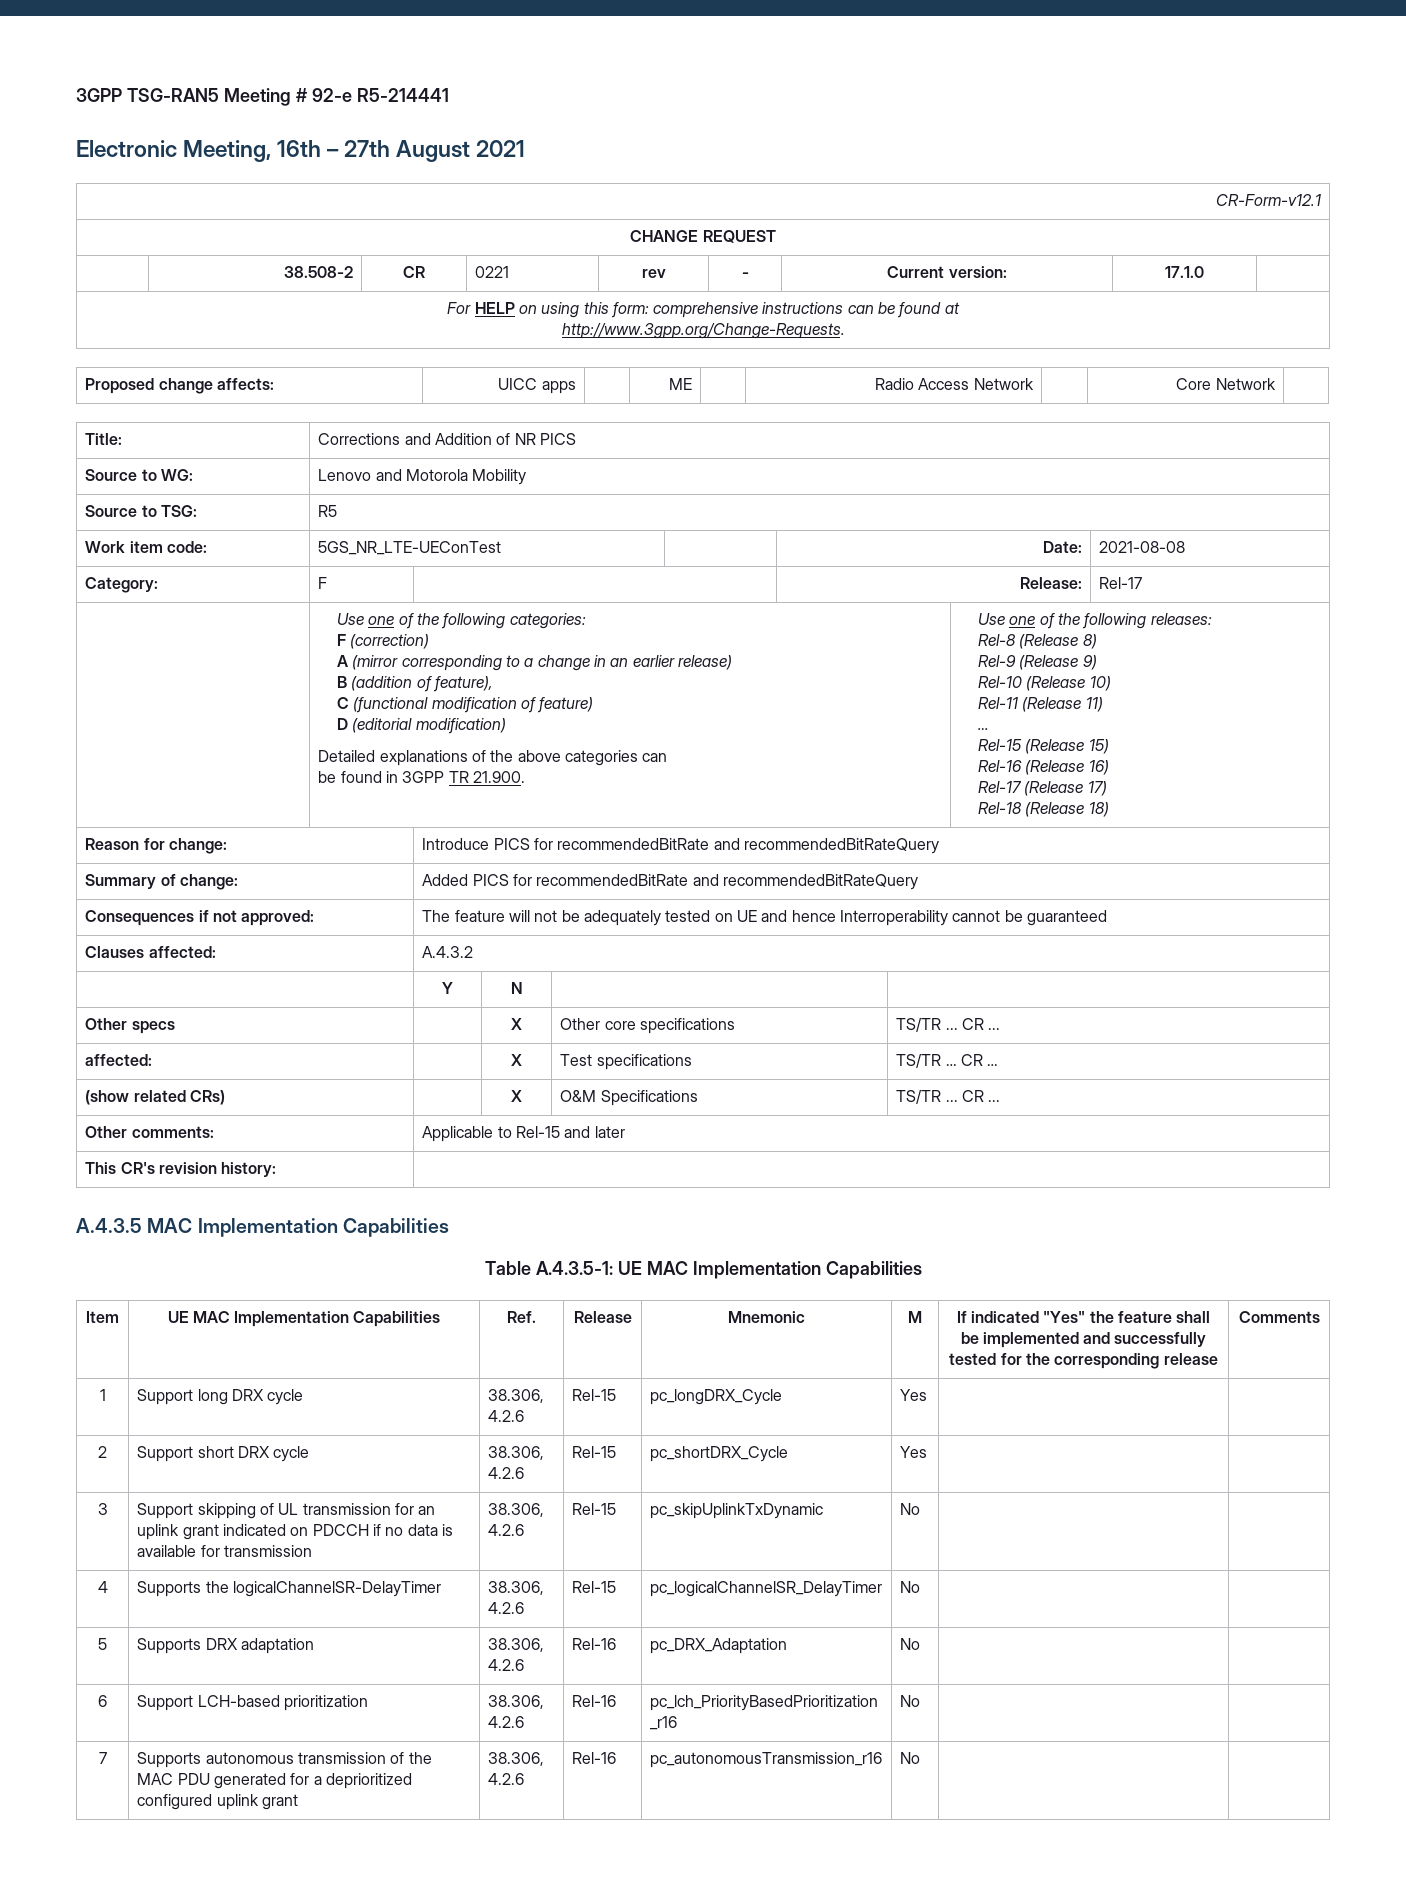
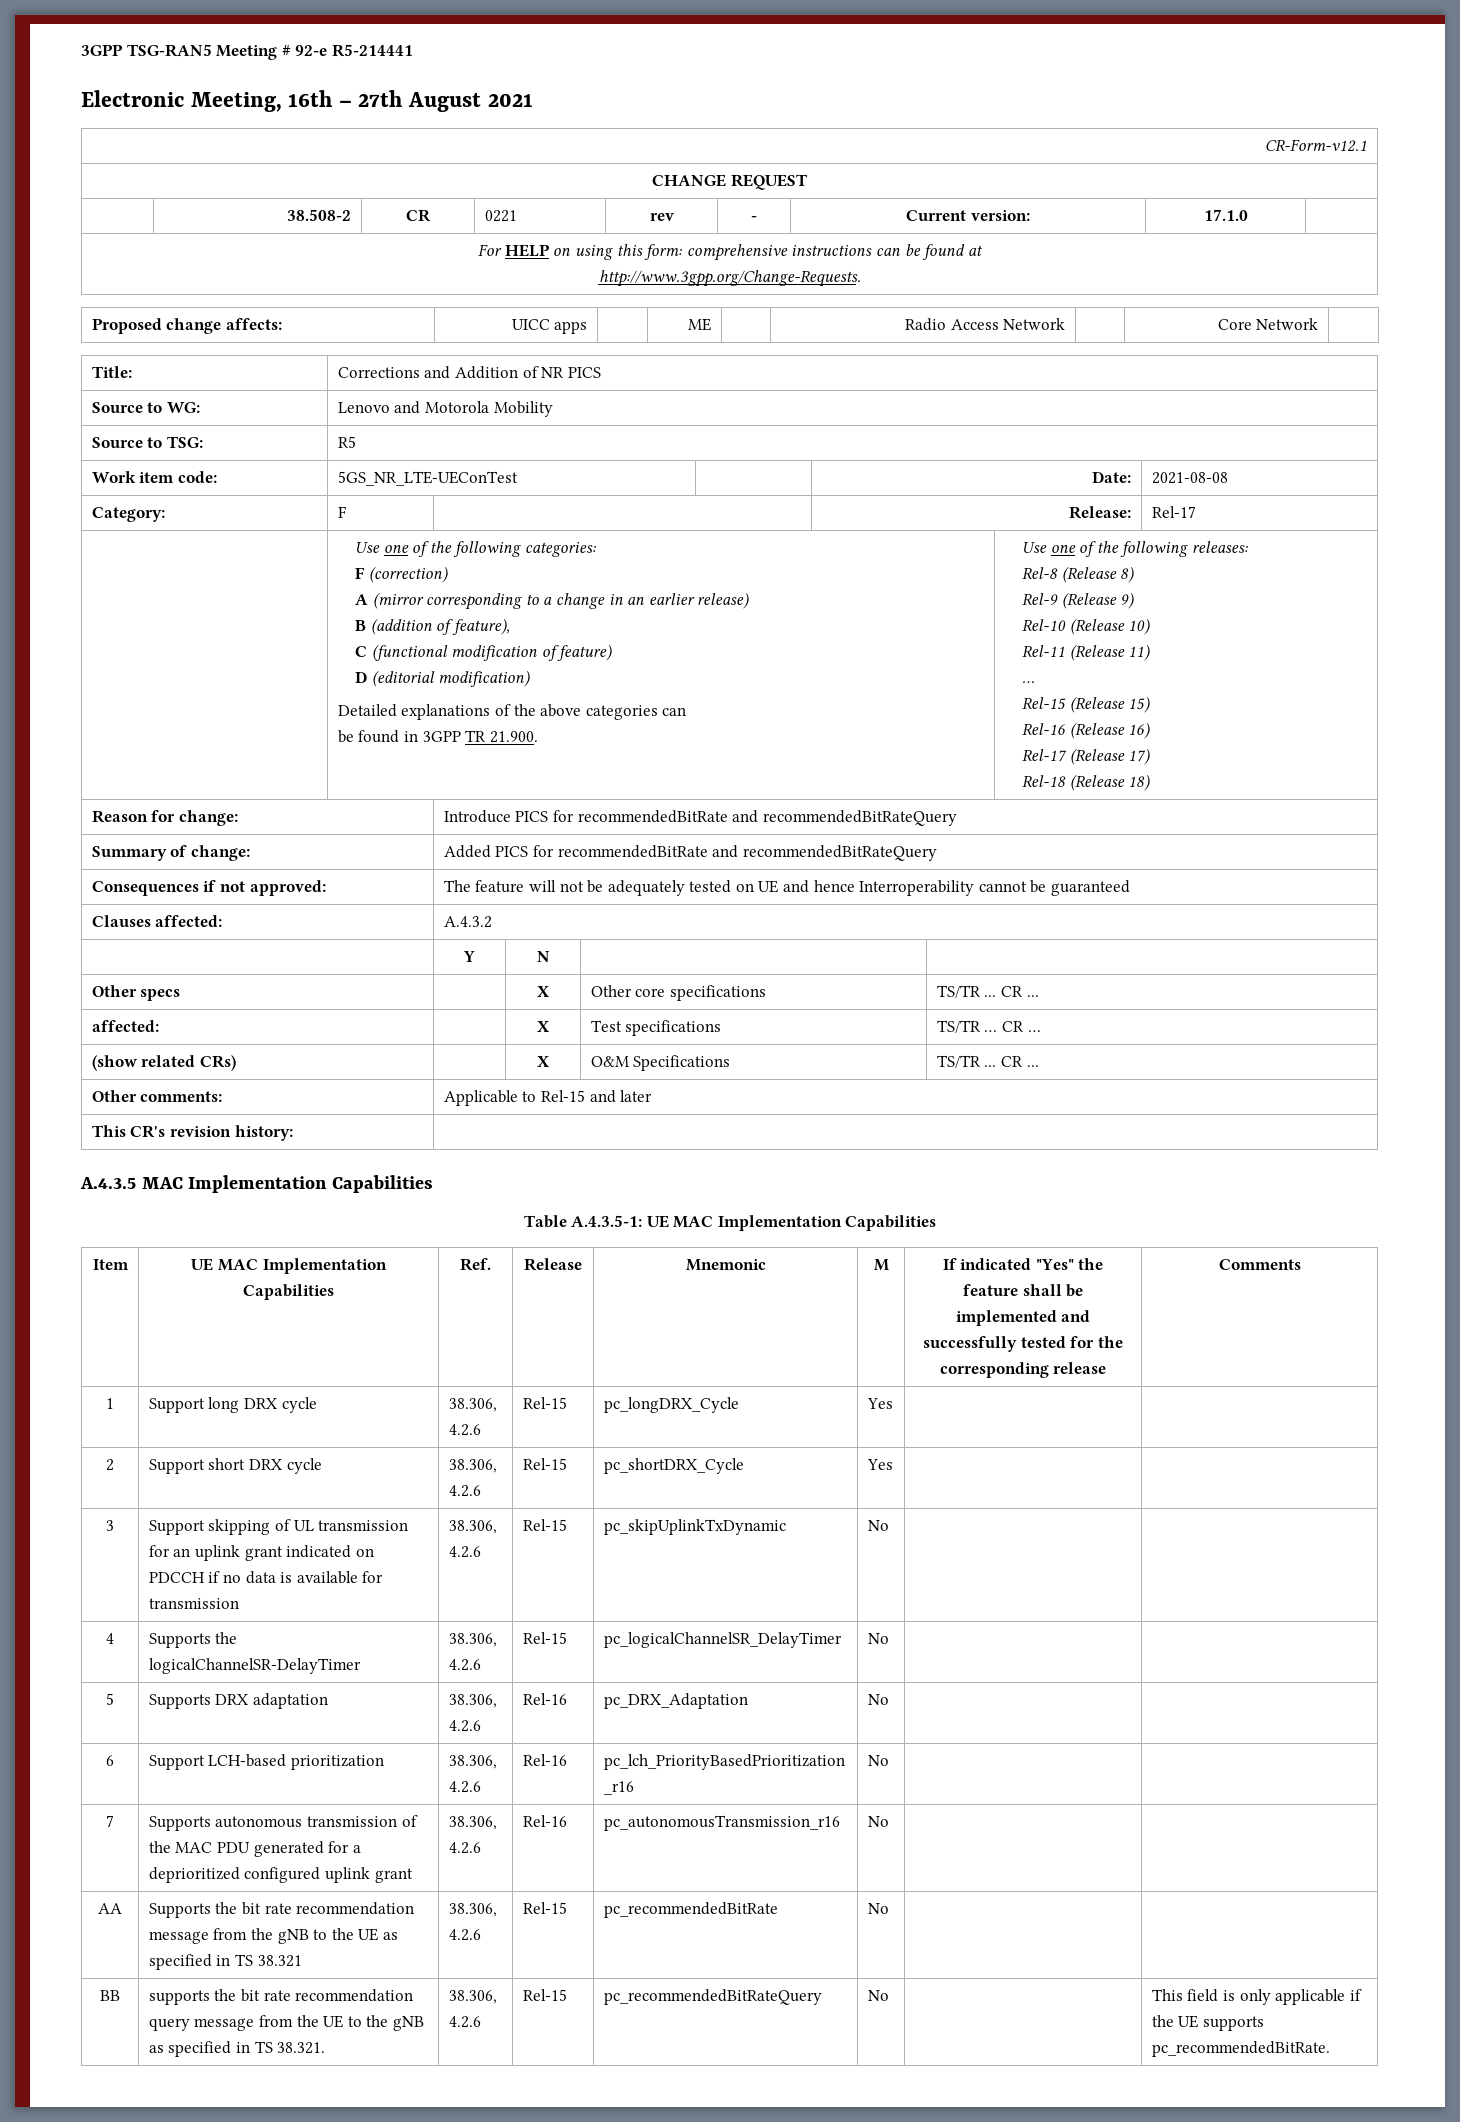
+ AA | Supports the bit rate recommendation message from the gNB to the UE as specified in TS 38.321 | 38.306, 4.2.6 | Rel-15 | pc_recommendedBitRate | No | |
+ BB | supports the bit rate recommendation query message from the UE to the gNB as specified in TS 38.321. | 38.306, 4.2.6 | Rel-15 | pc_recommendedBitRateQuery | No | | This field is only applicable if the UE supports pc_recommendedBitRate.

